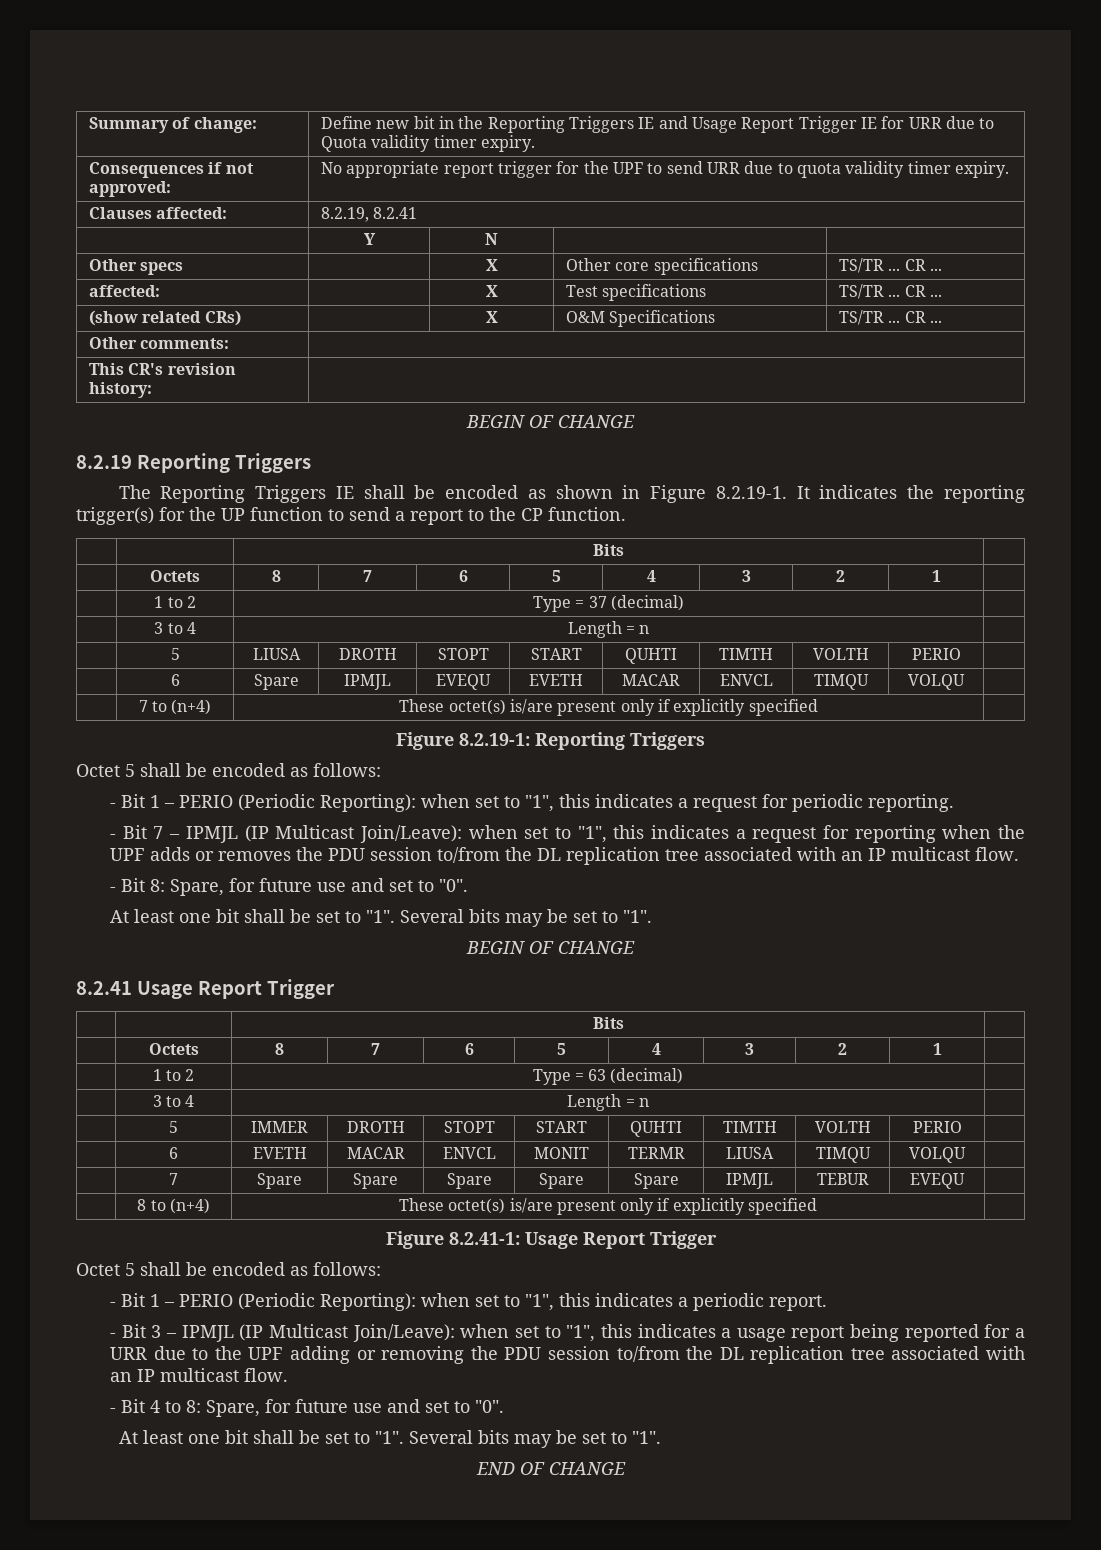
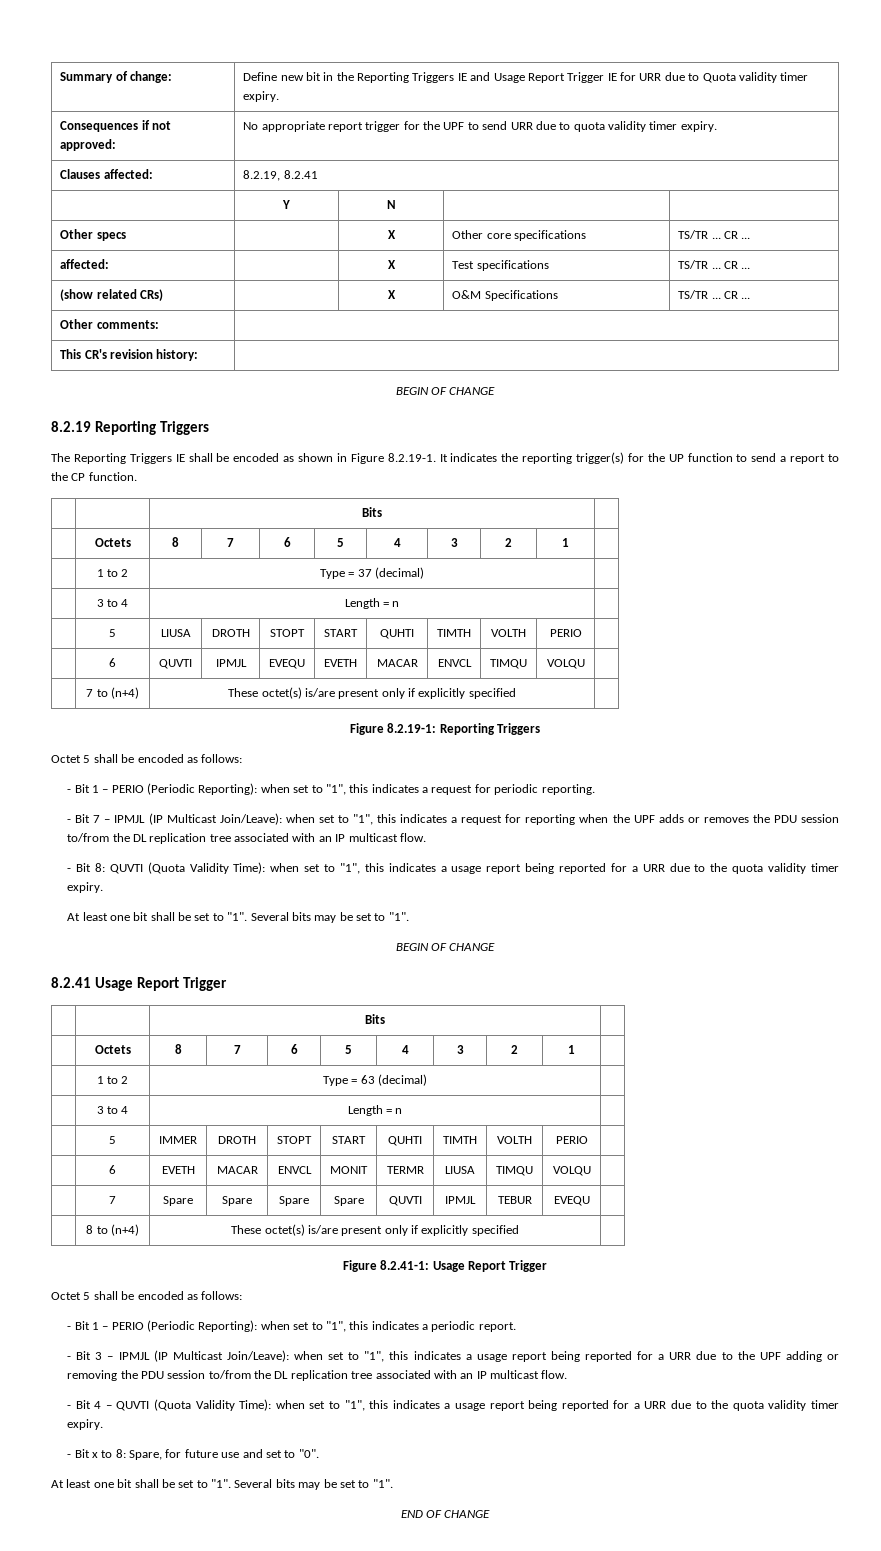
- | 6 | Spare | IPMJL | EVEQU | EVETH | MACAR | ENVCL | TIMQU | VOLQU |
+ | 6 | QUVTI | IPMJL | EVEQU | EVETH | MACAR | ENVCL | TIMQU | VOLQU |
- - Bit 8: Spare, for future use and set to "0".
+ - Bit 8: QUVTI (Quota Validity Time): when set to "1", this indicates a usage report being reported for a URR due to the quota validity timer expiry.
- | 7 | Spare | Spare | Spare | Spare | Spare | IPMJL | TEBUR | EVEQU |
+ | 7 | Spare | Spare | Spare | Spare | QUVTI | IPMJL | TEBUR | EVEQU |
- - Bit 4 to 8: Spare, for future use and set to "0".
+ - Bit 4 – QUVTI (Quota Validity Time): when set to "1", this indicates a usage report being reported for a URR due to the quota validity timer expiry.
+ - Bit x to 8: Spare, for future use and set to "0".

